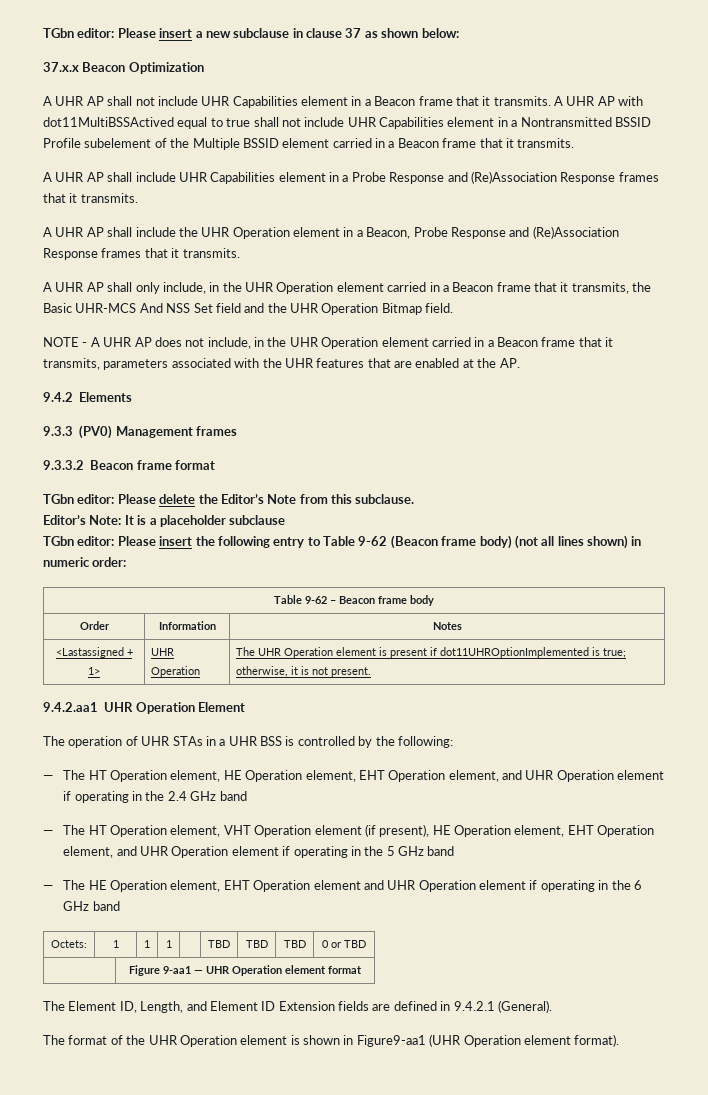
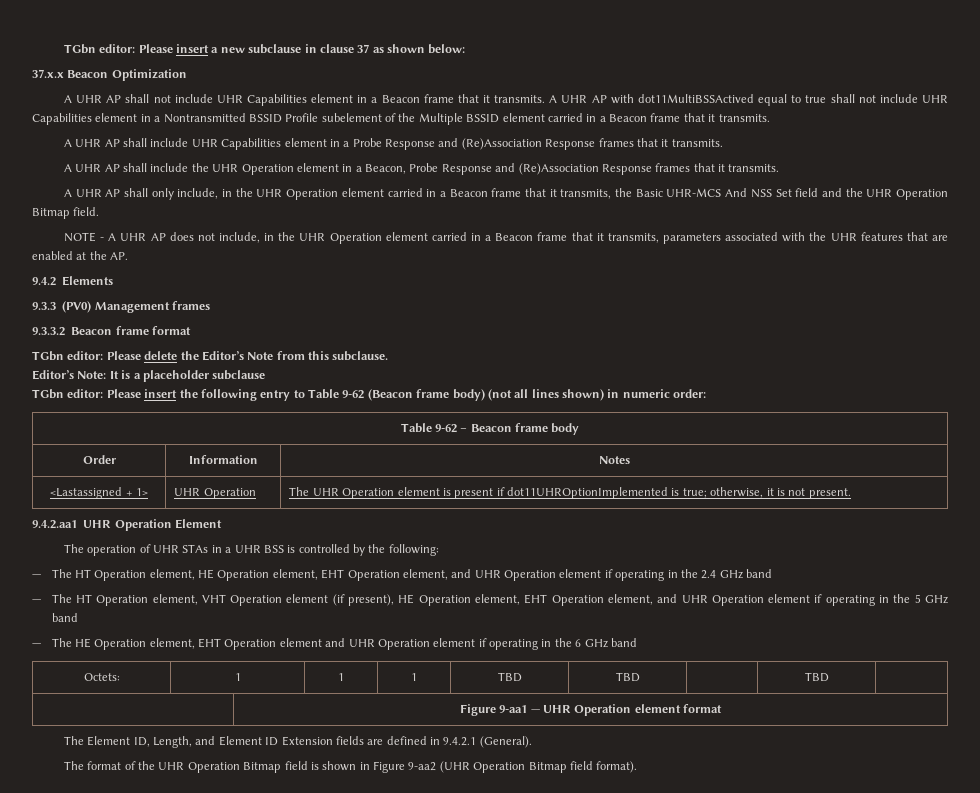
- Octets: | 1 | 1 | 1 | | TBD | TBD | TBD | 0 or TBD
+ Octets: | 1 | 1 | 1 | TBD | TBD | | TBD |
- The format of the UHR Operation element is shown in Figure9-aa1 (UHR Operation element format).
+ The format of the UHR Operation Bitmap field is shown in Figure 9-aa2 (UHR Operation Bitmap field format).

